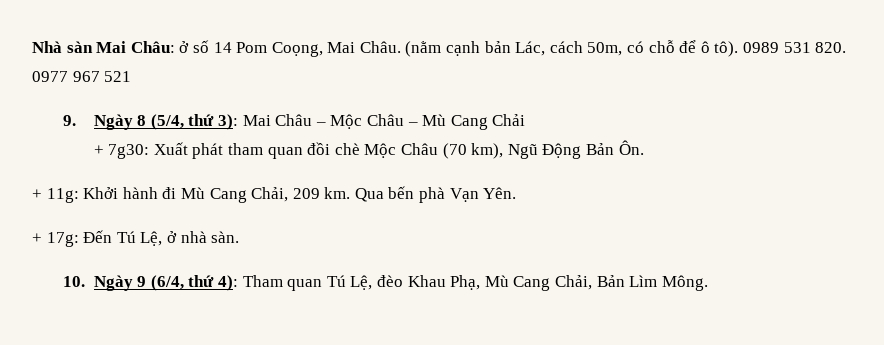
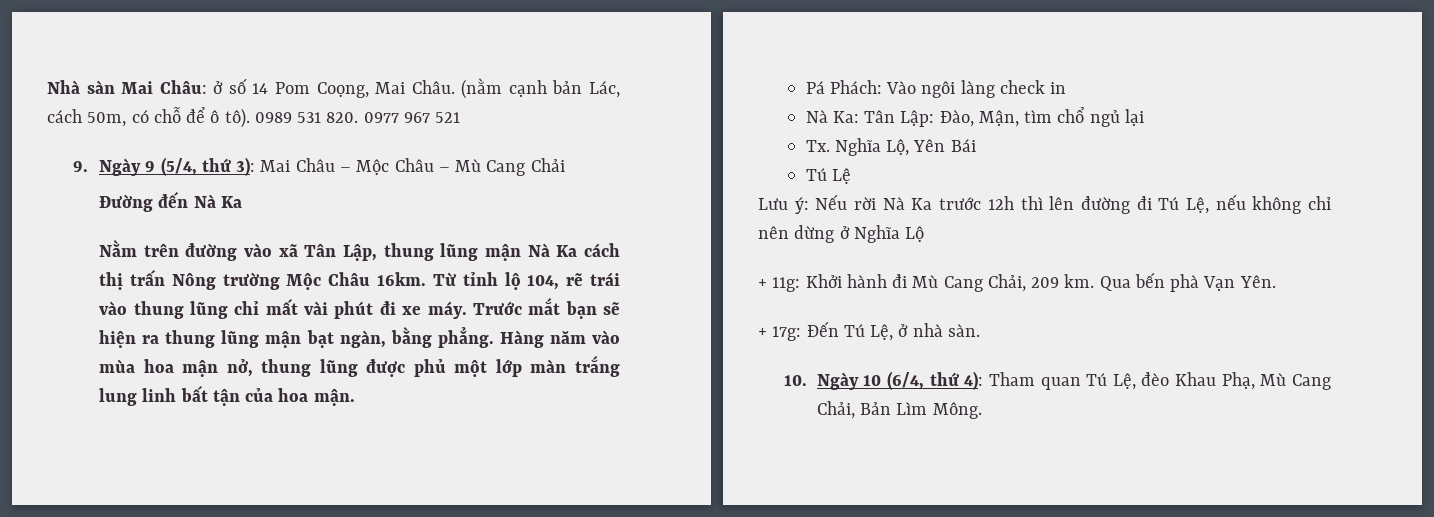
- 9. Ngày 8 (5/4, thứ 3): Mai Châu – Mộc Châu – Mù Cang Chải
+ 9. Ngày 9 (5/4, thứ 3): Mai Châu – Mộc Châu – Mù Cang Chải
- + 7g30: Xuất phát tham quan đồi chè Mộc Châu (70 km), Ngũ Động Bản Ôn.
+ Đường đến Nà Ka
+ Nằm trên đường vào xã Tân Lập, thung lũng mận Nà Ka cách thị trấn Nông trường Mộc Châu 16km. Từ tỉnh lộ 104, rẽ trái vào thung lũng chỉ mất vài phút đi xe máy. Trước mắt bạn sẽ hiện ra thung lũng mận bạt ngàn, bằng phẳng. Hàng năm vào mùa hoa mận nở, thung lũng được phủ một lớp màn trắng lung linh bất tận của hoa mận.
+ Pá Phách: Vào ngôi làng check in
+ Nà Ka: Tân Lập: Đào, Mận, tìm chổ ngủ lại
+ Tx. Nghĩa Lộ, Yên Bái
+ Tú Lệ
+ Lưu ý: Nếu rời Nà Ka trước 12h thì lên đường đi Tú Lệ, nếu không chỉ nên dừng ở Nghĩa Lộ
- 10. Ngày 9 (6/4, thứ 4): Tham quan Tú Lệ, đèo Khau Phạ, Mù Cang Chải, Bản Lìm Mông.
+ 10. Ngày 10 (6/4, thứ 4): Tham quan Tú Lệ, đèo Khau Phạ, Mù Cang Chải, Bản Lìm Mông.

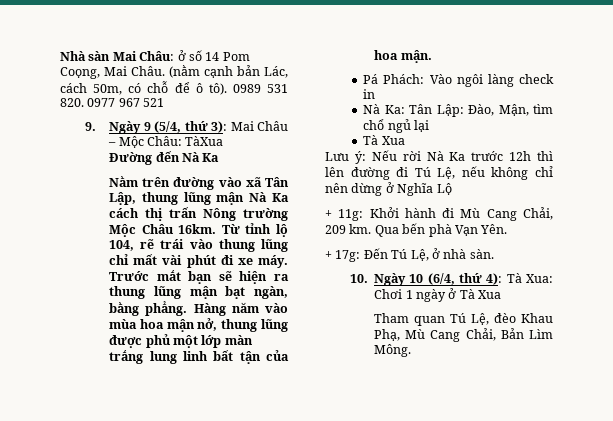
- 9. Ngày 9 (5/4, thứ 3): Mai Châu – Mộc Châu – Mù Cang Chải
+ 9. Ngày 9 (5/4, thứ 3): Mai Châu – Mộc Châu: TàXua
  Nà Ka: Tân Lập: Đào, Mận, tìm chổ ngủ lại
- Tx. Nghĩa Lộ, Yên Bái
- Tú Lệ
+ Tà Xua
- 10. Ngày 10 (6/4, thứ 4): Tham quan Tú Lệ, đèo Khau Phạ, Mù Cang Chải, Bản Lìm Mông.
+ 10. Ngày 10 (6/4, thứ 4): Tà Xua: Chơi 1 ngày ở Tà Xua
+ Tham quan Tú Lệ, đèo Khau Phạ, Mù Cang Chải, Bản Lìm Mông.

